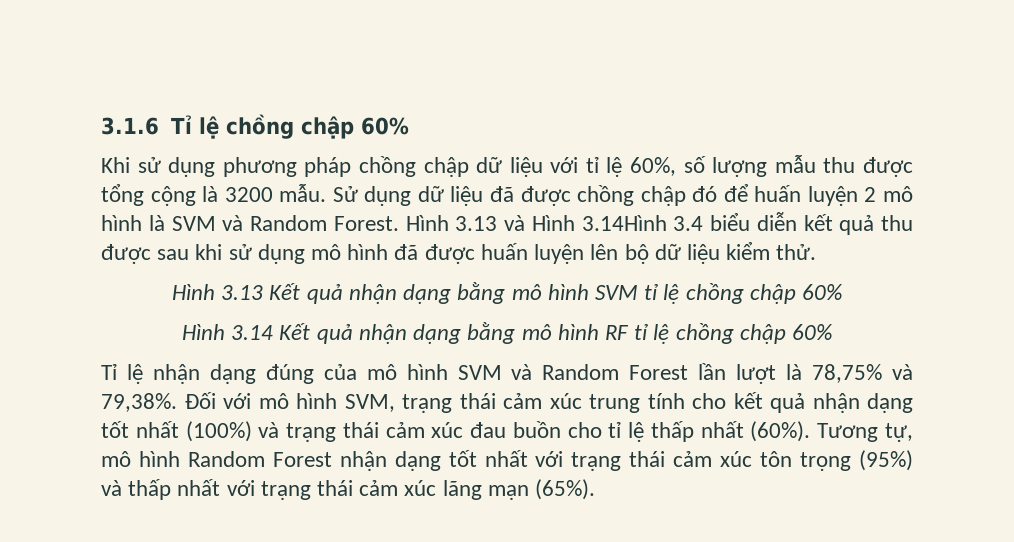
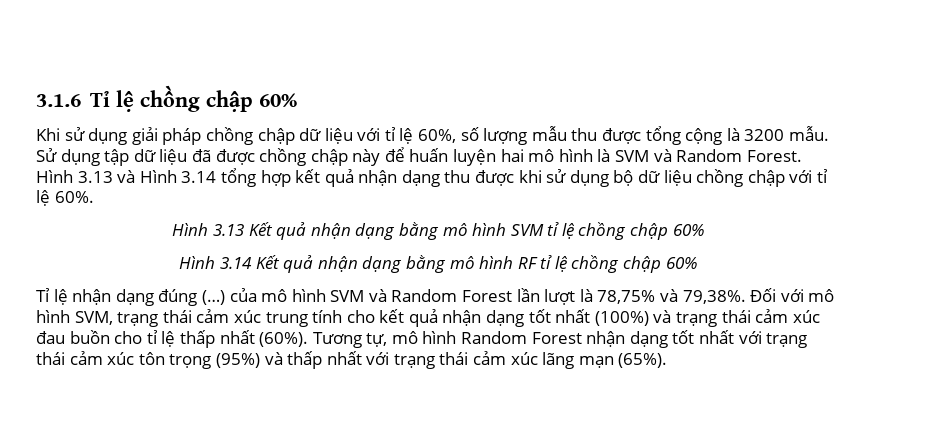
- Khi sử dụng phương pháp chồng chập dữ liệu với tỉ lệ 60%, số lượng mẫu thu được tổng cộng là 3200 mẫu.
+ Khi sử dụng giải pháp chồng chập dữ liệu với tỉ lệ 60%, số lượng mẫu thu được tổng cộng là 3200 mẫu.
- Sử dụng dữ liệu đã được chồng chập đó để huấn luyện 2 mô hình là SVM và Random Forest.
+ Sử dụng tập dữ liệu đã được chồng chập này để huấn luyện hai mô hình là SVM và Random Forest.
- Hình 3.13 và Hình 3.14Hình 3.4 biểu diễn kết quả thu được sau khi sử dụng mô hình đã được huấn luyện lên bộ dữ liệu kiểm thử.
+ Hình 3.13 và Hình 3.14 tổng hợp kết quả nhận dạng thu được khi sử dụng bộ dữ liệu chồng chập với tỉ lệ 60%.
- Tỉ lệ nhận dạng đúng của mô hình SVM và Random Forest lần lượt là 78,75% và 79,38%.
+ Tỉ lệ nhận dạng đúng (…) của mô hình SVM và Random Forest lần lượt là 78,75% và 79,38%.

